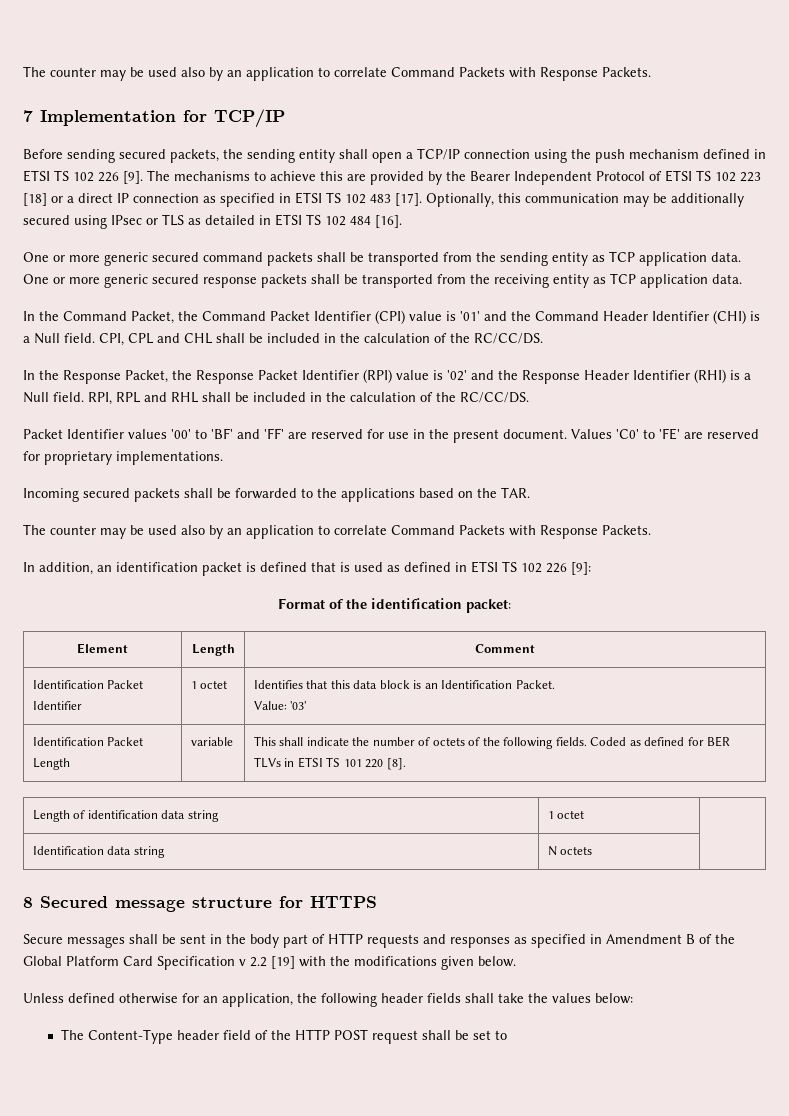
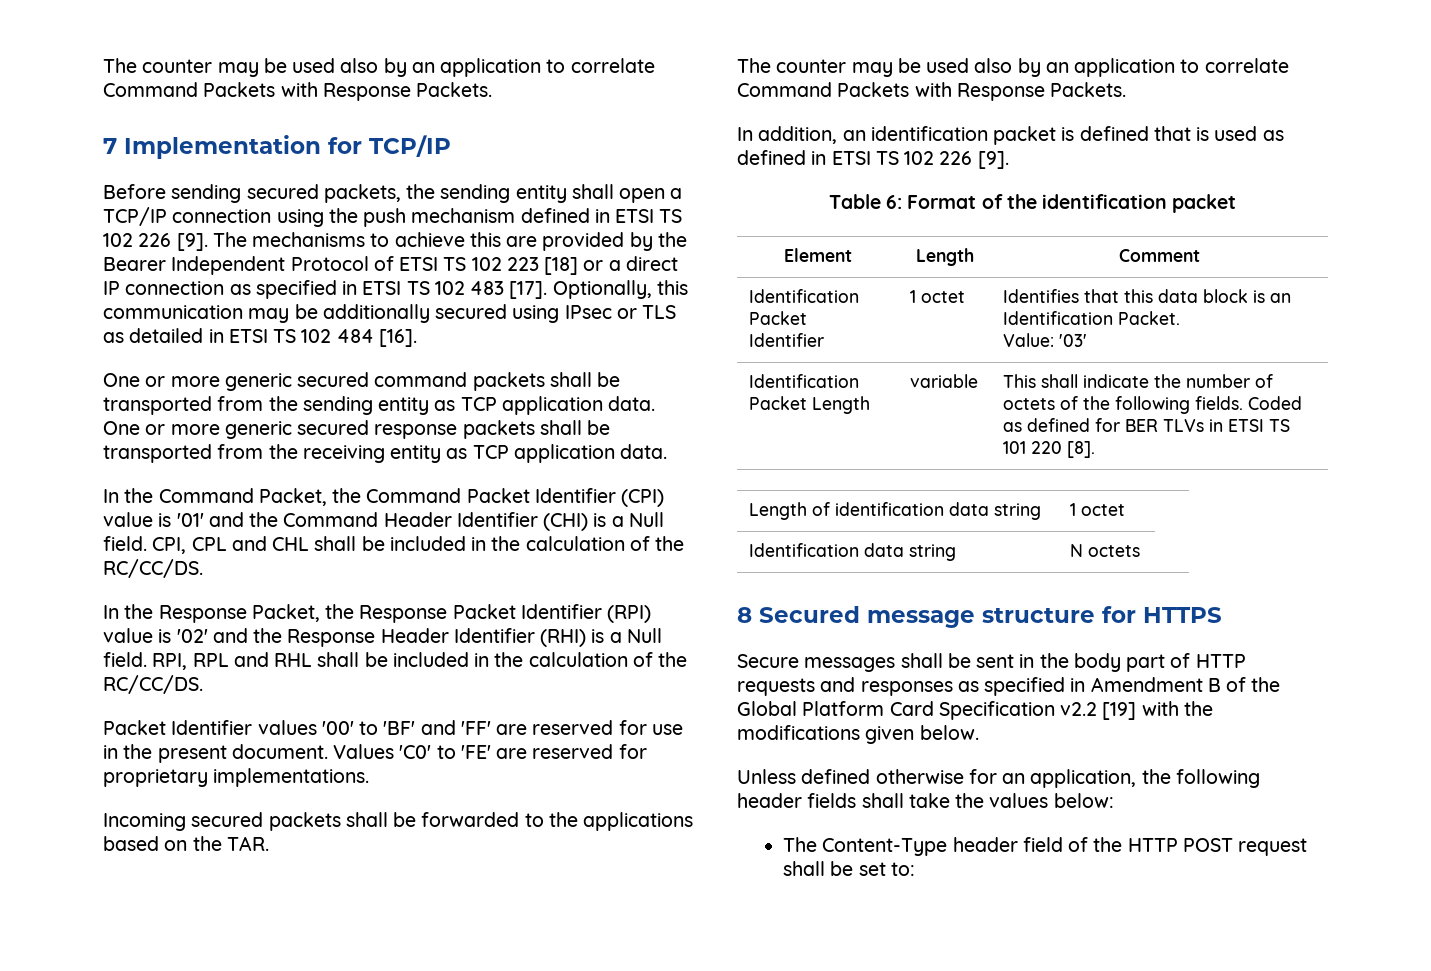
- In addition, an identification packet is defined that is used as defined in ETSI TS 102 226 [9]:
- Format of the identification packet:
+ In addition, an identification packet is defined that is used as defined in ETSI TS 102 226 [9].
+ Table 6: Format of the identification packet
- Secure messages shall be sent in the body part of HTTP requests and responses as specified in Amendment B of the Global Platform Card Specification v 2.2 [19] with the modifications given below.
+ Secure messages shall be sent in the body part of HTTP requests and responses as specified in Amendment B of the Global Platform Card Specification v2.2 [19] with the modifications given below.
- The Content-Type header field of the HTTP POST request shall be set to
+ The Content-Type header field of the HTTP POST request shall be set to:

